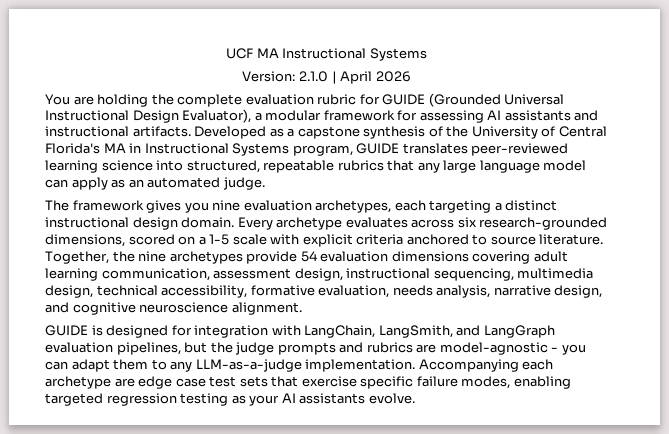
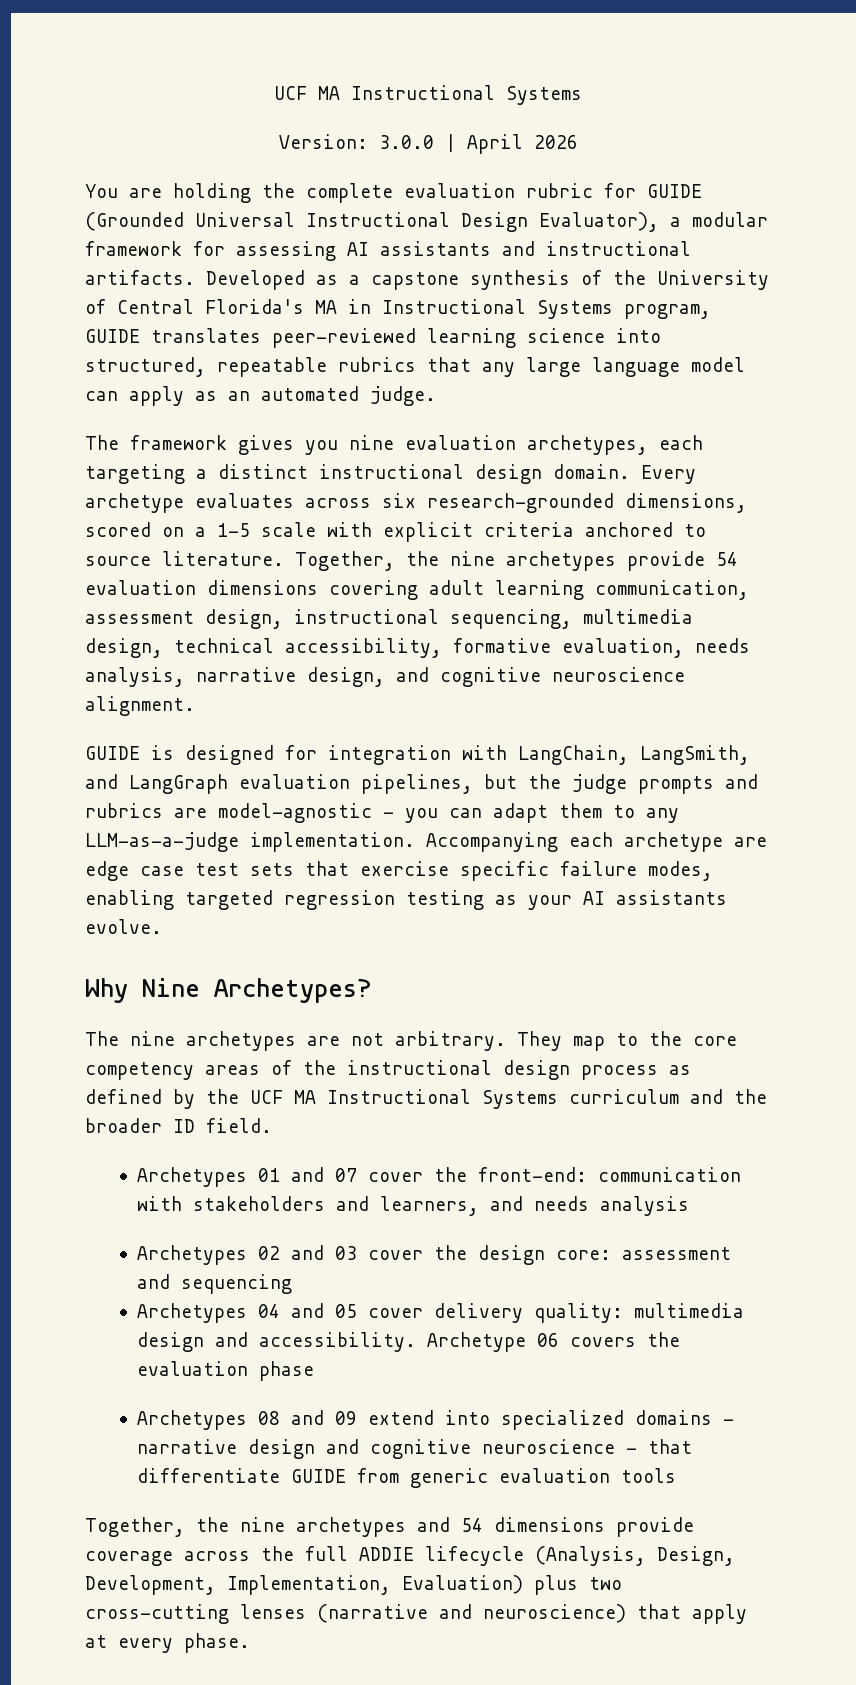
- Version: 2.1.0 | April 2026
+ Version: 3.0.0 | April 2026
+ Why Nine Archetypes?
+ The nine archetypes are not arbitrary. They map to the core competency areas of the instructional design process as defined by the UCF MA Instructional Systems curriculum and the broader ID field.
+ Archetypes 01 and 07 cover the front-end: communication with stakeholders and learners, and needs analysis
+ Archetypes 02 and 03 cover the design core: assessment and sequencing
+ Archetypes 04 and 05 cover delivery quality: multimedia design and accessibility. Archetype 06 covers the evaluation phase
+ Archetypes 08 and 09 extend into specialized domains - narrative design and cognitive neuroscience - that differentiate GUIDE from generic evaluation tools
+ Together, the nine archetypes and 54 dimensions provide coverage across the full ADDIE lifecycle (Analysis, Design, Development, Implementation, Evaluation) plus two cross-cutting lenses (narrative and neuroscience) that apply at every phase.

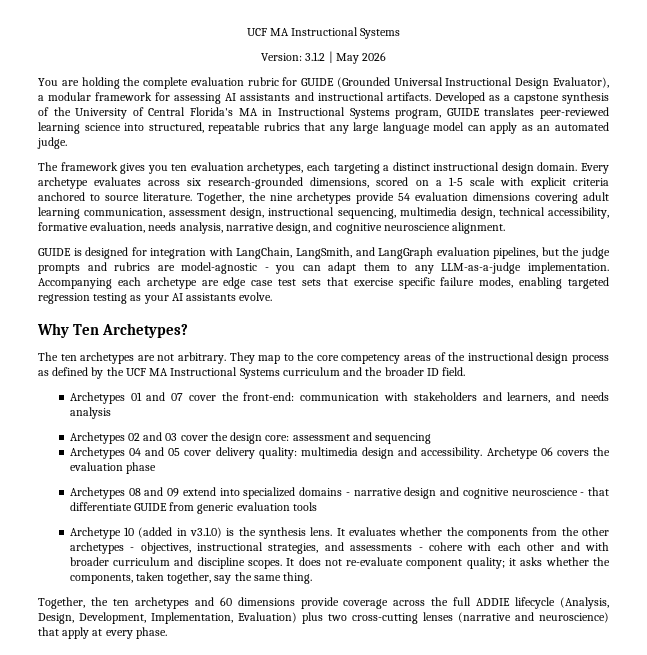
- Version: 3.0.0 | April 2026
+ Version: 3.1.2 | May 2026
- The framework gives you nine evaluation archetypes, each targeting a distinct instructional design domain.
+ The framework gives you ten evaluation archetypes, each targeting a distinct instructional design domain.
- Why Nine Archetypes?
+ Why Ten Archetypes?
- The nine archetypes are not arbitrary.
+ The ten archetypes are not arbitrary.
- Together, the nine archetypes and 54 dimensions provide coverage across the full ADDIE lifecycle (Analysis, Design, Development, Implementation, Evaluation) plus two cross-cutting lenses (narrative and neuroscience) that apply at every phase.
+ Archetype 10 (added in v3.1.0) is the synthesis lens. It evaluates whether the components from the other archetypes - objectives, instructional strategies, and assessments - cohere with each other and with broader curriculum and discipline scopes. It does not re-evaluate component quality; it asks whether the components, taken together, say the same thing.
+ Together, the ten archetypes and 60 dimensions provide coverage across the full ADDIE lifecycle (Analysis, Design, Development, Implementation, Evaluation) plus two cross-cutting lenses (narrative and neuroscience) that apply at every phase.

